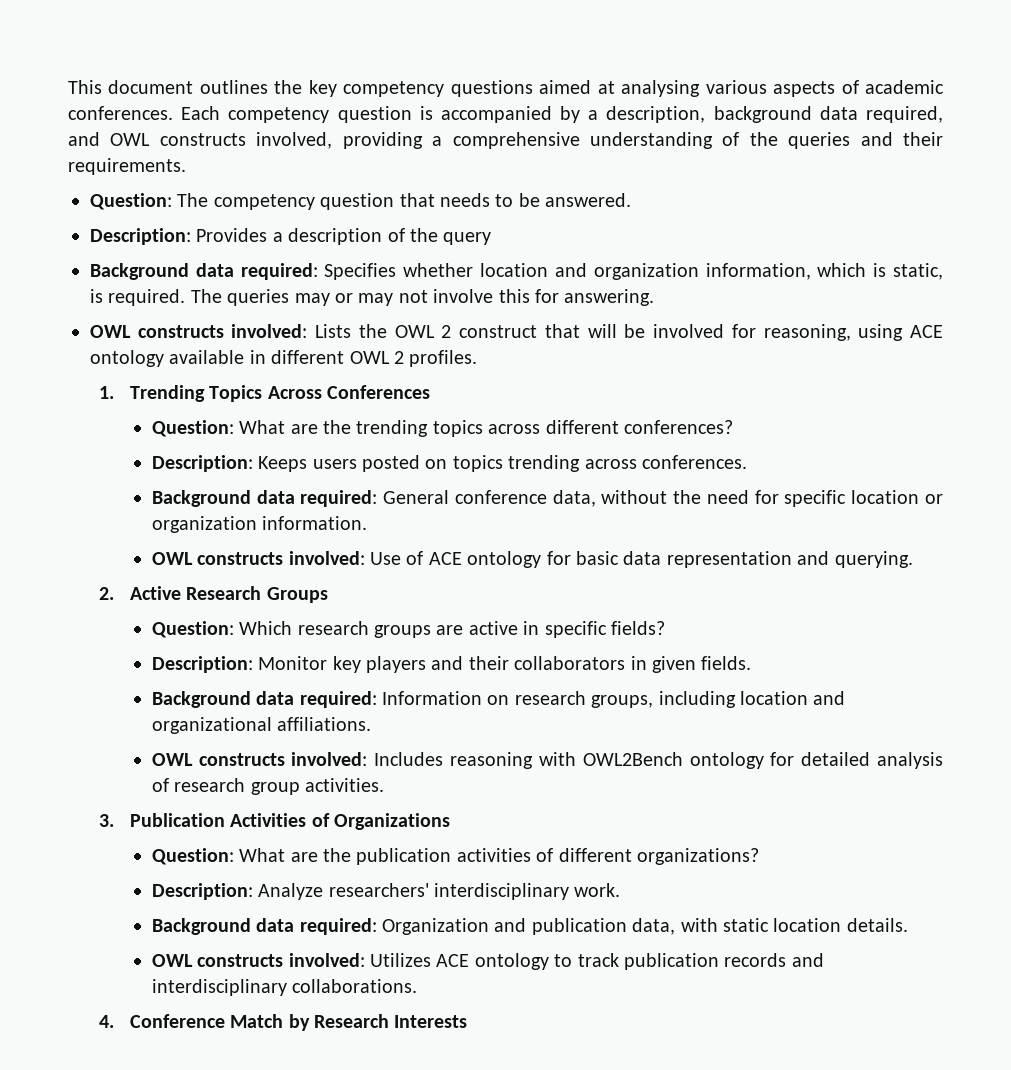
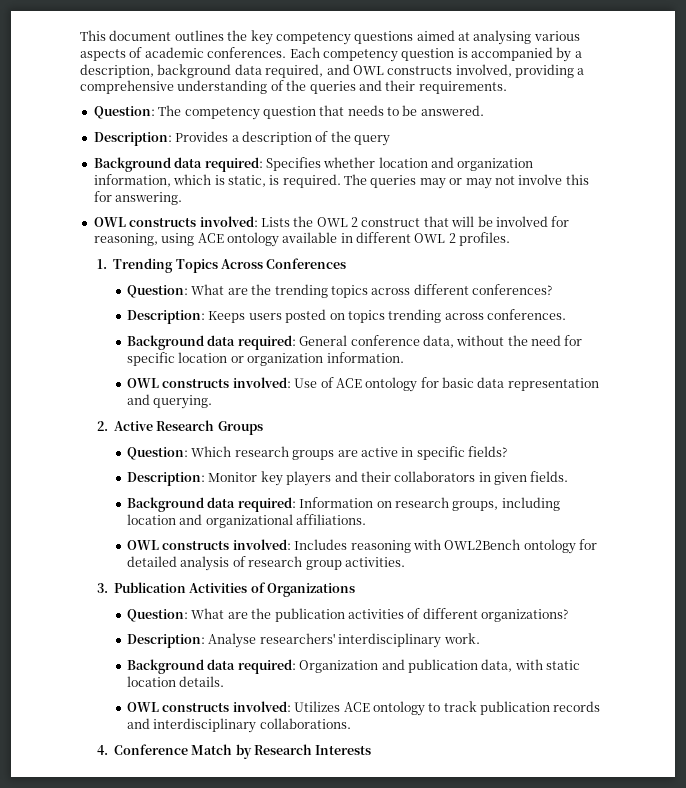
- Description: Analyze researchers' interdisciplinary work.
+ Description: Analyse researchers' interdisciplinary work.

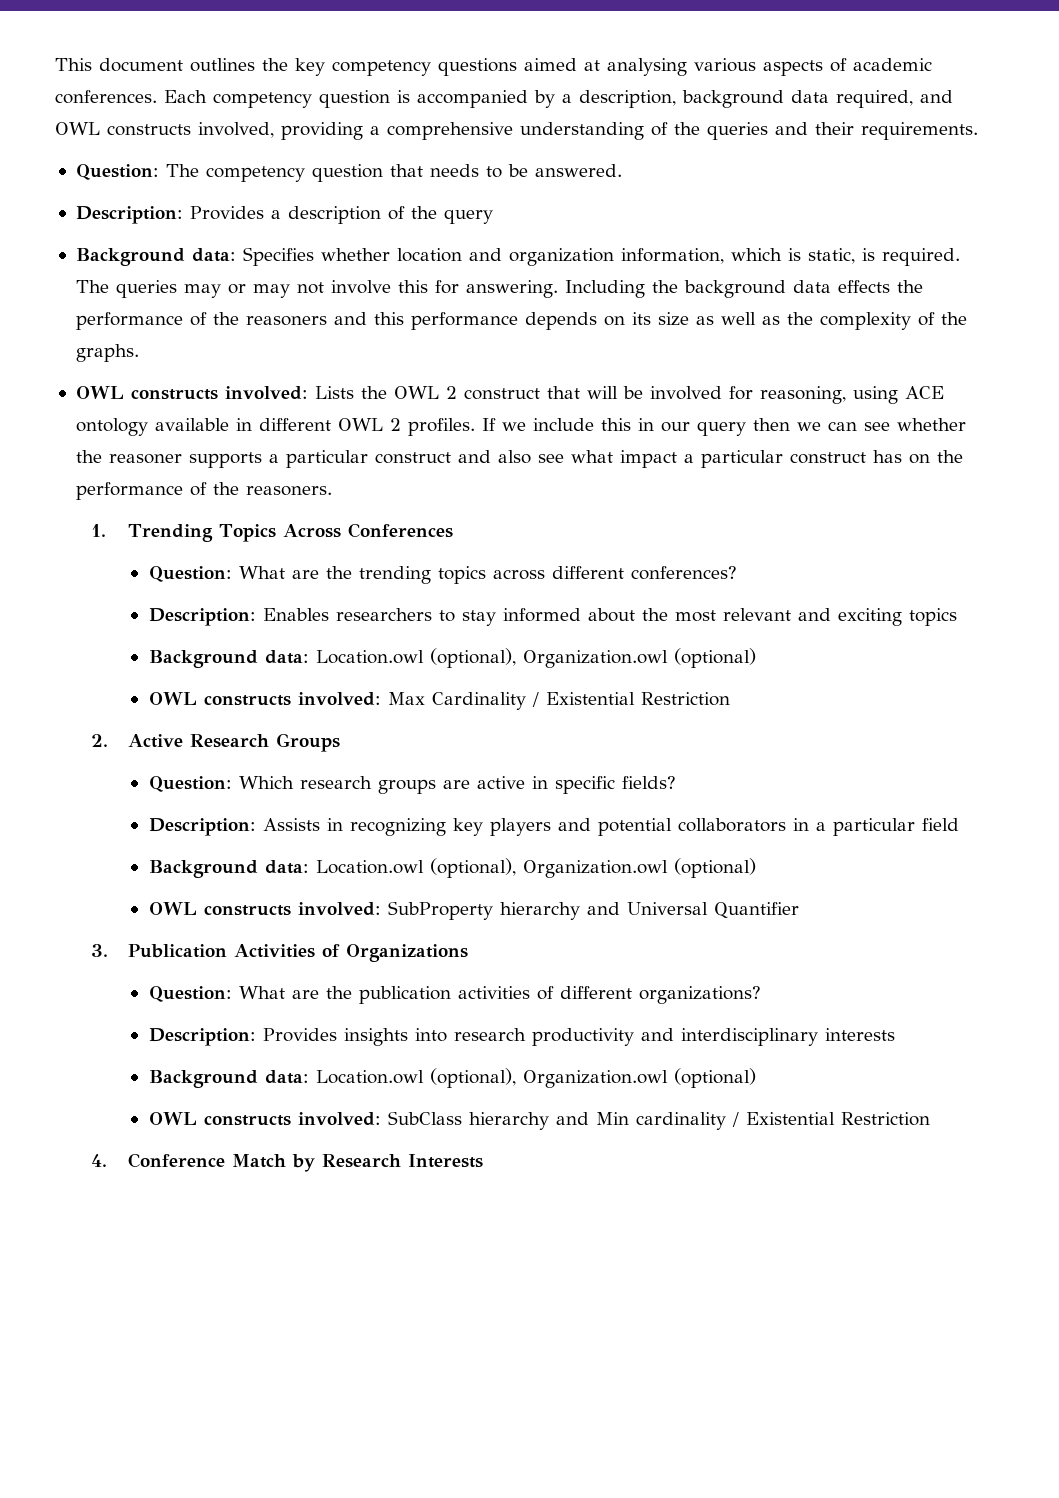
- Background data required: Specifies whether location and organization information, which is static, is required.
+ Background data: Specifies whether location and organization information, which is static, is required.
+ Including the background data effects the performance of the reasoners and this performance depends on its size as well as the complexity of the graphs.
+ If we include this in our query then we can see whether the reasoner supports a particular construct and also see what impact a particular construct has on the performance of the reasoners.
- Description: Keeps users posted on topics trending across conferences.
- Background data required: General conference data, without the need for specific location or organization information.
- OWL constructs involved: Use of ACE ontology for basic data representation and querying.
+ Description: Enables researchers to stay informed about the most relevant and exciting topics
+ Background data: Location.owl (optional), Organization.owl (optional)
+ OWL constructs involved: Max Cardinality / Existential Restriction
- Description: Monitor key players and their collaborators in given fields.
- Background data required: Information on research groups, including location and organizational affiliations.
- OWL constructs involved: Includes reasoning with OWL2Bench ontology for detailed analysis of research group activities.
+ Description: Assists in recognizing key players and potential collaborators in a particular field
+ Background data: Location.owl (optional), Organization.owl (optional)
+ OWL constructs involved: SubProperty hierarchy and Universal Quantifier
- Description: Analyse researchers' interdisciplinary work.
- Background data required: Organization and publication data, with static location details.
- OWL constructs involved: Utilizes ACE ontology to track publication records and interdisciplinary collaborations.
+ Description: Provides insights into research productivity and interdisciplinary interests
+ Background data: Location.owl (optional), Organization.owl (optional)
+ OWL constructs involved: SubClass hierarchy and Min cardinality / Existential Restriction

